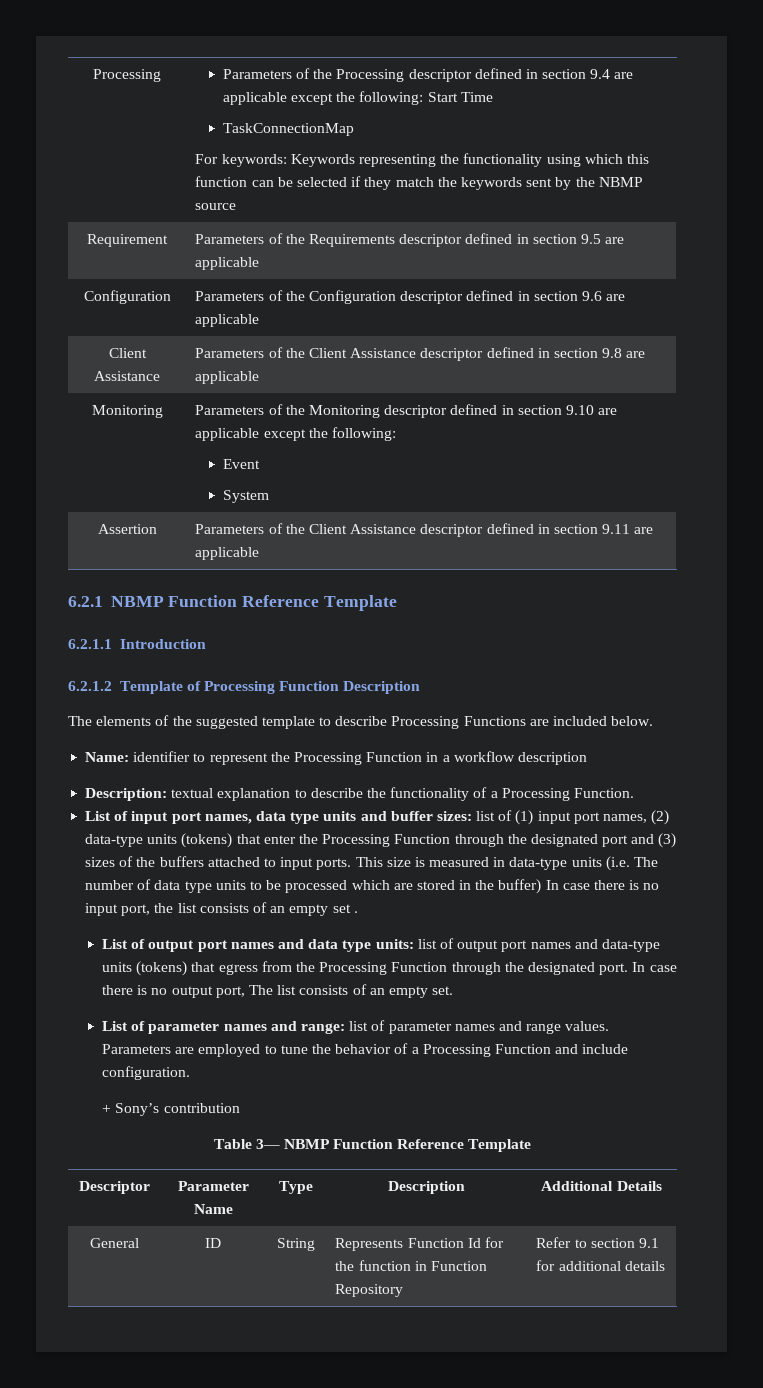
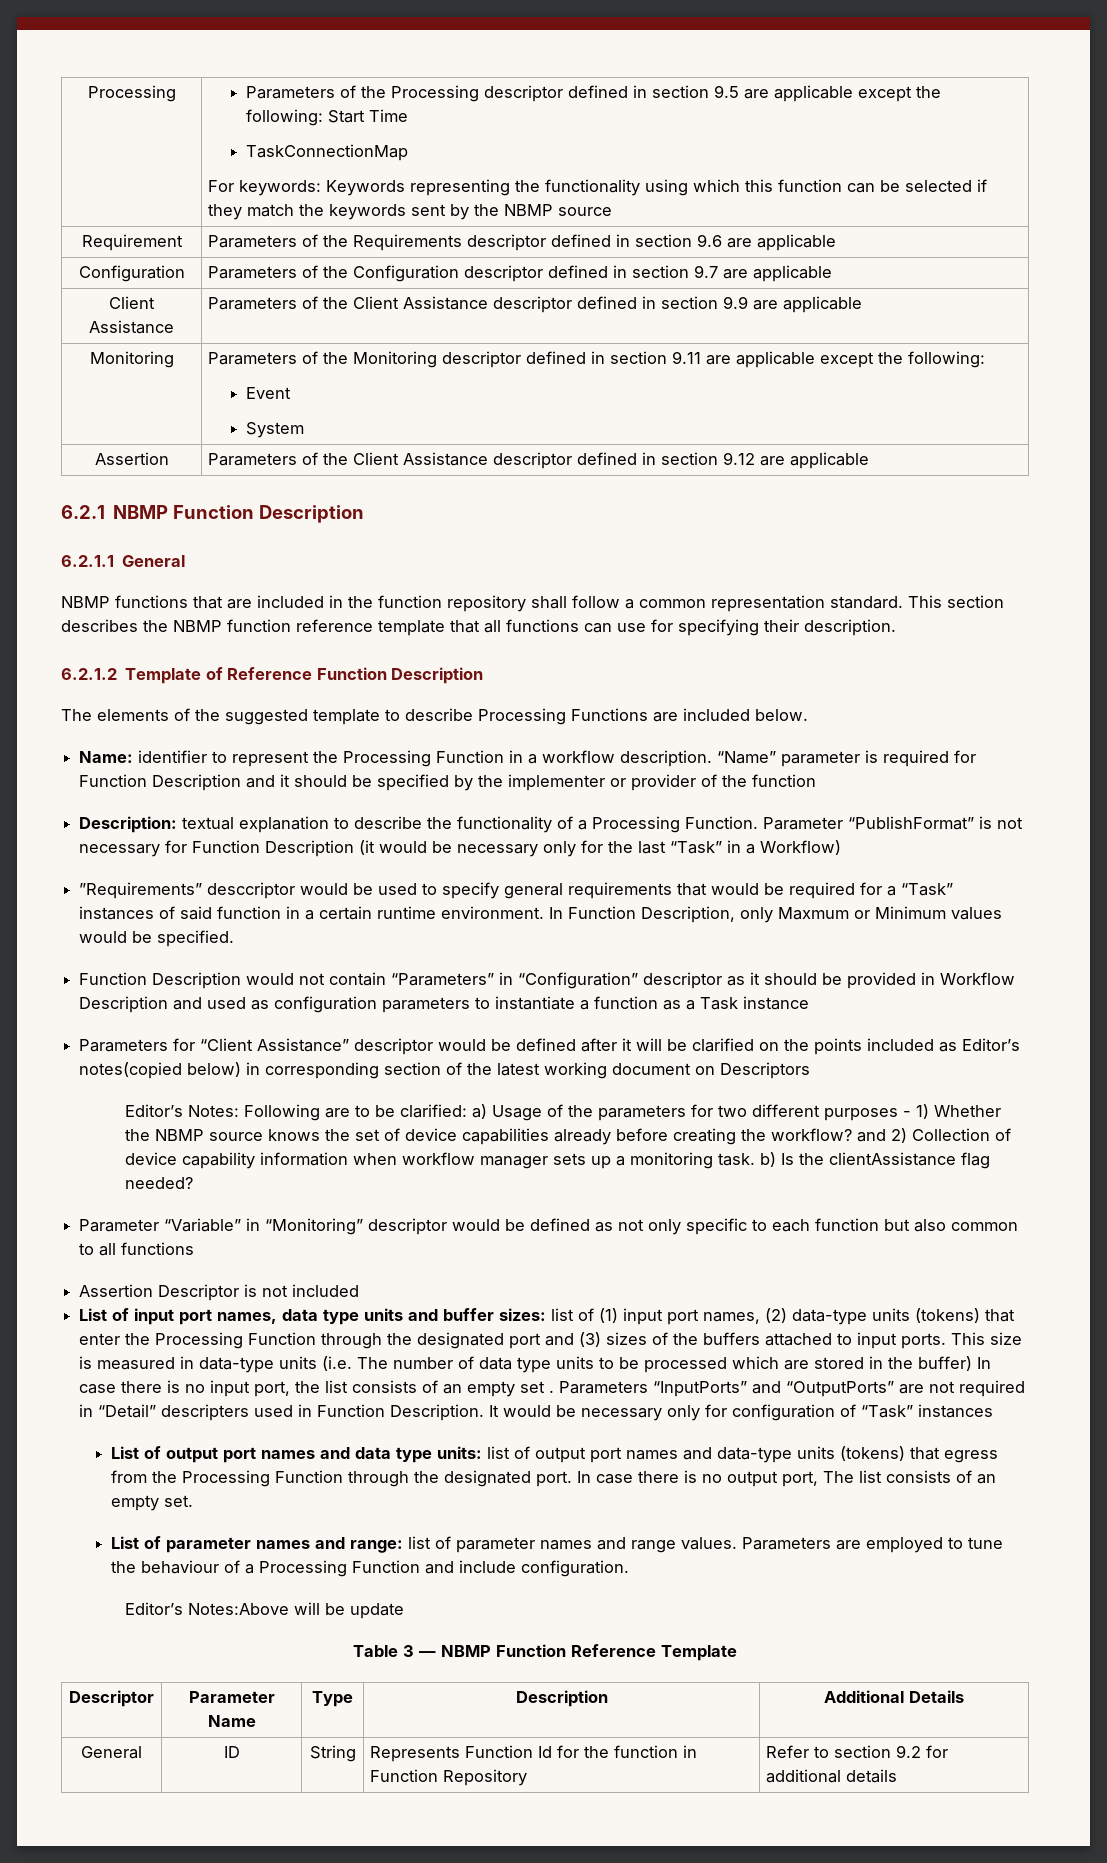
- Parameters of the Processing descriptor defined in section 9.4 are applicable except the following: Start Time
+ Parameters of the Processing descriptor defined in section 9.5 are applicable except the following: Start Time
- Requirement | Parameters of the Requirements descriptor defined in section 9.5 are applicable
+ Requirement | Parameters of the Requirements descriptor defined in section 9.6 are applicable
- Configuration | Parameters of the Configuration descriptor defined in section 9.6 are applicable
+ Configuration | Parameters of the Configuration descriptor defined in section 9.7 are applicable
- Client Assistance | Parameters of the Client Assistance descriptor defined in section 9.8 are applicable
+ Client Assistance | Parameters of the Client Assistance descriptor defined in section 9.9 are applicable
- Monitoring | Parameters of the Monitoring descriptor defined in section 9.10 are applicable except the following:
+ Monitoring | Parameters of the Monitoring descriptor defined in section 9.11 are applicable except the following:
- Assertion | Parameters of the Client Assistance descriptor defined in section 9.11 are applicable
+ Assertion | Parameters of the Client Assistance descriptor defined in section 9.12 are applicable
- 6.2.1 NBMP Function Reference Template
+ 6.2.1 NBMP Function Description
- 6.2.1.1 Introduction
+ 6.2.1.1 General
+ NBMP functions that are included in the function repository shall follow a common representation standard. This section describes the NBMP function reference template that all functions can use for specifying their description.
- 6.2.1.2 Template of Processing Function Description
+ 6.2.1.2 Template of Reference Function Description
- Name: identifier to represent the Processing Function in a workflow description
+ Name: identifier to represent the Processing Function in a workflow description. “Name” parameter is required for Function Description and it should be specified by the implementer or provider of the function
+ Parameter “PublishFormat” is not necessary for Function Description (it would be necessary only for the last “Task” in a Workflow)
+ ”Requirements” desccriptor would be used to specify general requirements that would be required for a “Task” instances of said function in a certain runtime environment. In Function Description, only Maxmum or Minimum values would be specified.
+ Function Description would not contain “Parameters” in “Configuration” descriptor as it should be provided in Workflow Description and used as configuration parameters to instantiate a function as a Task instance
+ Parameters for “Client Assistance” descriptor would be defined after it will be clarified on the points included as Editor’s notes(copied below) in corresponding section of the latest working document on Descriptors
+ Editor’s Notes: Following are to be clarified: a) Usage of the parameters for two different purposes - 1) Whether the NBMP source knows the set of device capabilities already before creating the workflow? and 2) Collection of device capability information when workflow manager sets up a monitoring task. b) Is the clientAssistance flag needed?
+ Parameter “Variable” in “Monitoring” descriptor would be defined as not only specific to each function but also common to all functions
+ Assertion Descriptor is not included
+ Parameters “InputPorts” and “OutputPorts” are not required in “Detail” descripters used in Function Description. It would be necessary only for configuration of “Task” instances
- Parameters are employed to tune the behavior of a Processing Function and include configuration.
+ Parameters are employed to tune the behaviour of a Processing Function and include configuration.
- + Sony’s contribution
+ Editor’s Notes:Above will be update
- Table 3— NBMP Function Reference Template
+ Table 3 — NBMP Function Reference Template
- General | ID | String | Represents Function Id for the function in Function Repository | Refer to section 9.1 for additional details
+ General | ID | String | Represents Function Id for the function in Function Repository | Refer to section 9.2 for additional details

